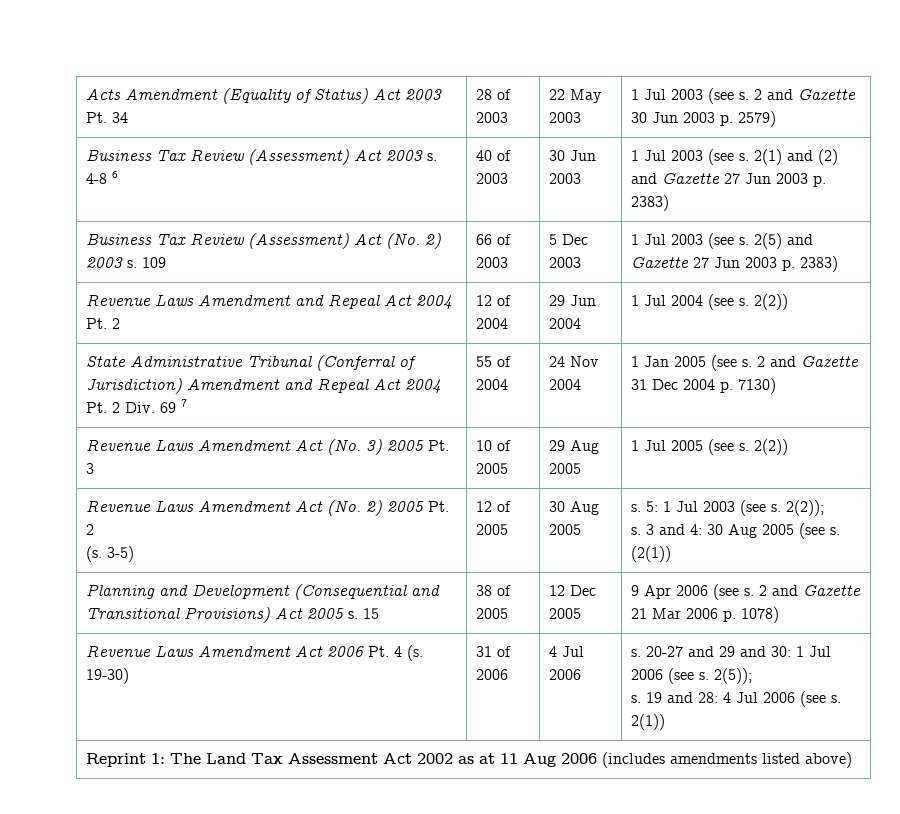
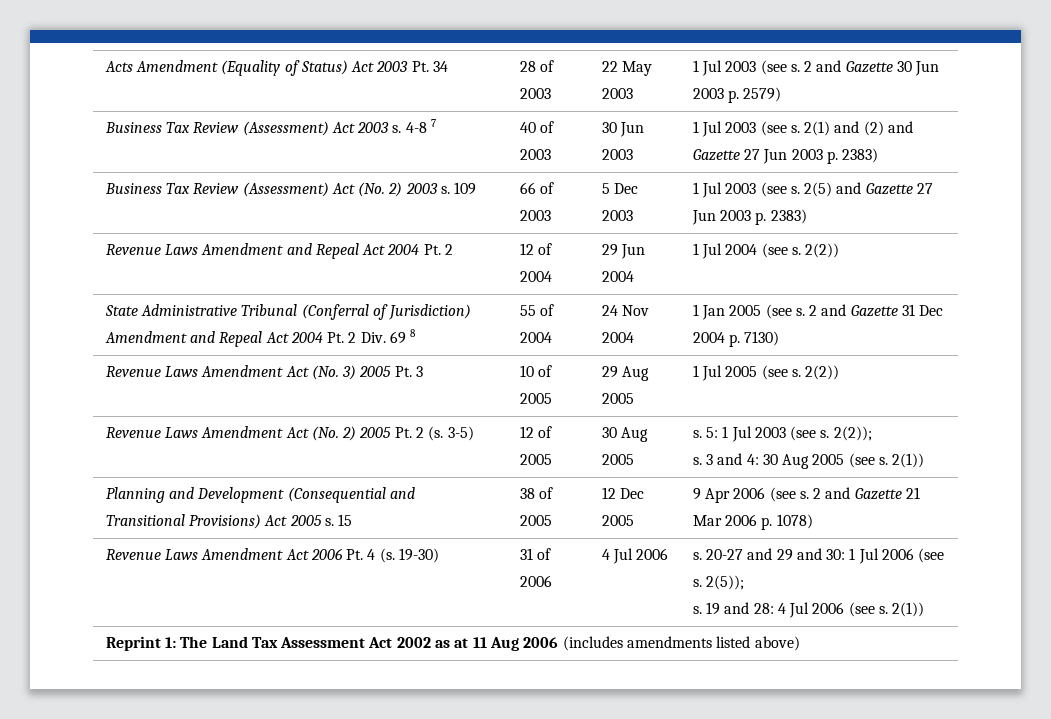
- Business Tax Review (Assessment) Act 2003 s. 4-8 6 | 40 of 2003 | 30 Jun 2003 | 1 Jul 2003 (see s. 2(1) and (2) and Gazette 27 Jun 2003 p. 2383)
+ Business Tax Review (Assessment) Act 2003 s. 4-8 7 | 40 of 2003 | 30 Jun 2003 | 1 Jul 2003 (see s. 2(1) and (2) and Gazette 27 Jun 2003 p. 2383)
- State Administrative Tribunal (Conferral of Jurisdiction) Amendment and Repeal Act 2004 Pt. 2 Div. 69 7 | 55 of 2004 | 24 Nov 2004 | 1 Jan 2005 (see s. 2 and Gazette 31 Dec 2004 p. 7130)
+ State Administrative Tribunal (Conferral of Jurisdiction) Amendment and Repeal Act 2004 Pt. 2 Div. 69 8 | 55 of 2004 | 24 Nov 2004 | 1 Jan 2005 (see s. 2 and Gazette 31 Dec 2004 p. 7130)
- Revenue Laws Amendment Act (No. 2) 2005 Pt. 2
- (s. 3-5) | 12 of 2005 | 30 Aug 2005 | s. 5: 1 Jul 2003 (see s. 2(2));
- s. 3 and 4: 30 Aug 2005 (see s. (2(1))
+ Revenue Laws Amendment Act (No. 2) 2005 Pt. 2 (s. 3-5) | 12 of 2005 | 30 Aug 2005 | s. 5: 1 Jul 2003 (see s. 2(2));
+ s. 3 and 4: 30 Aug 2005 (see s. 2(1))

